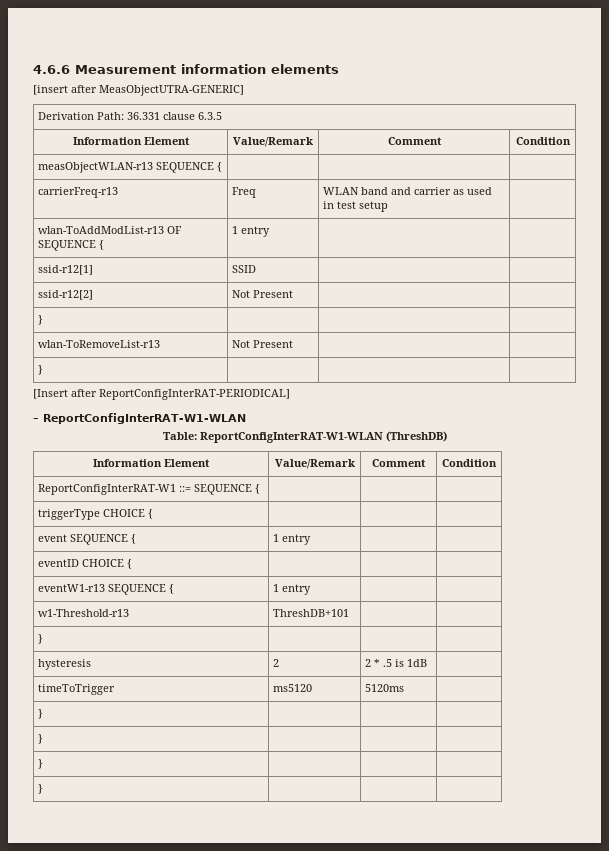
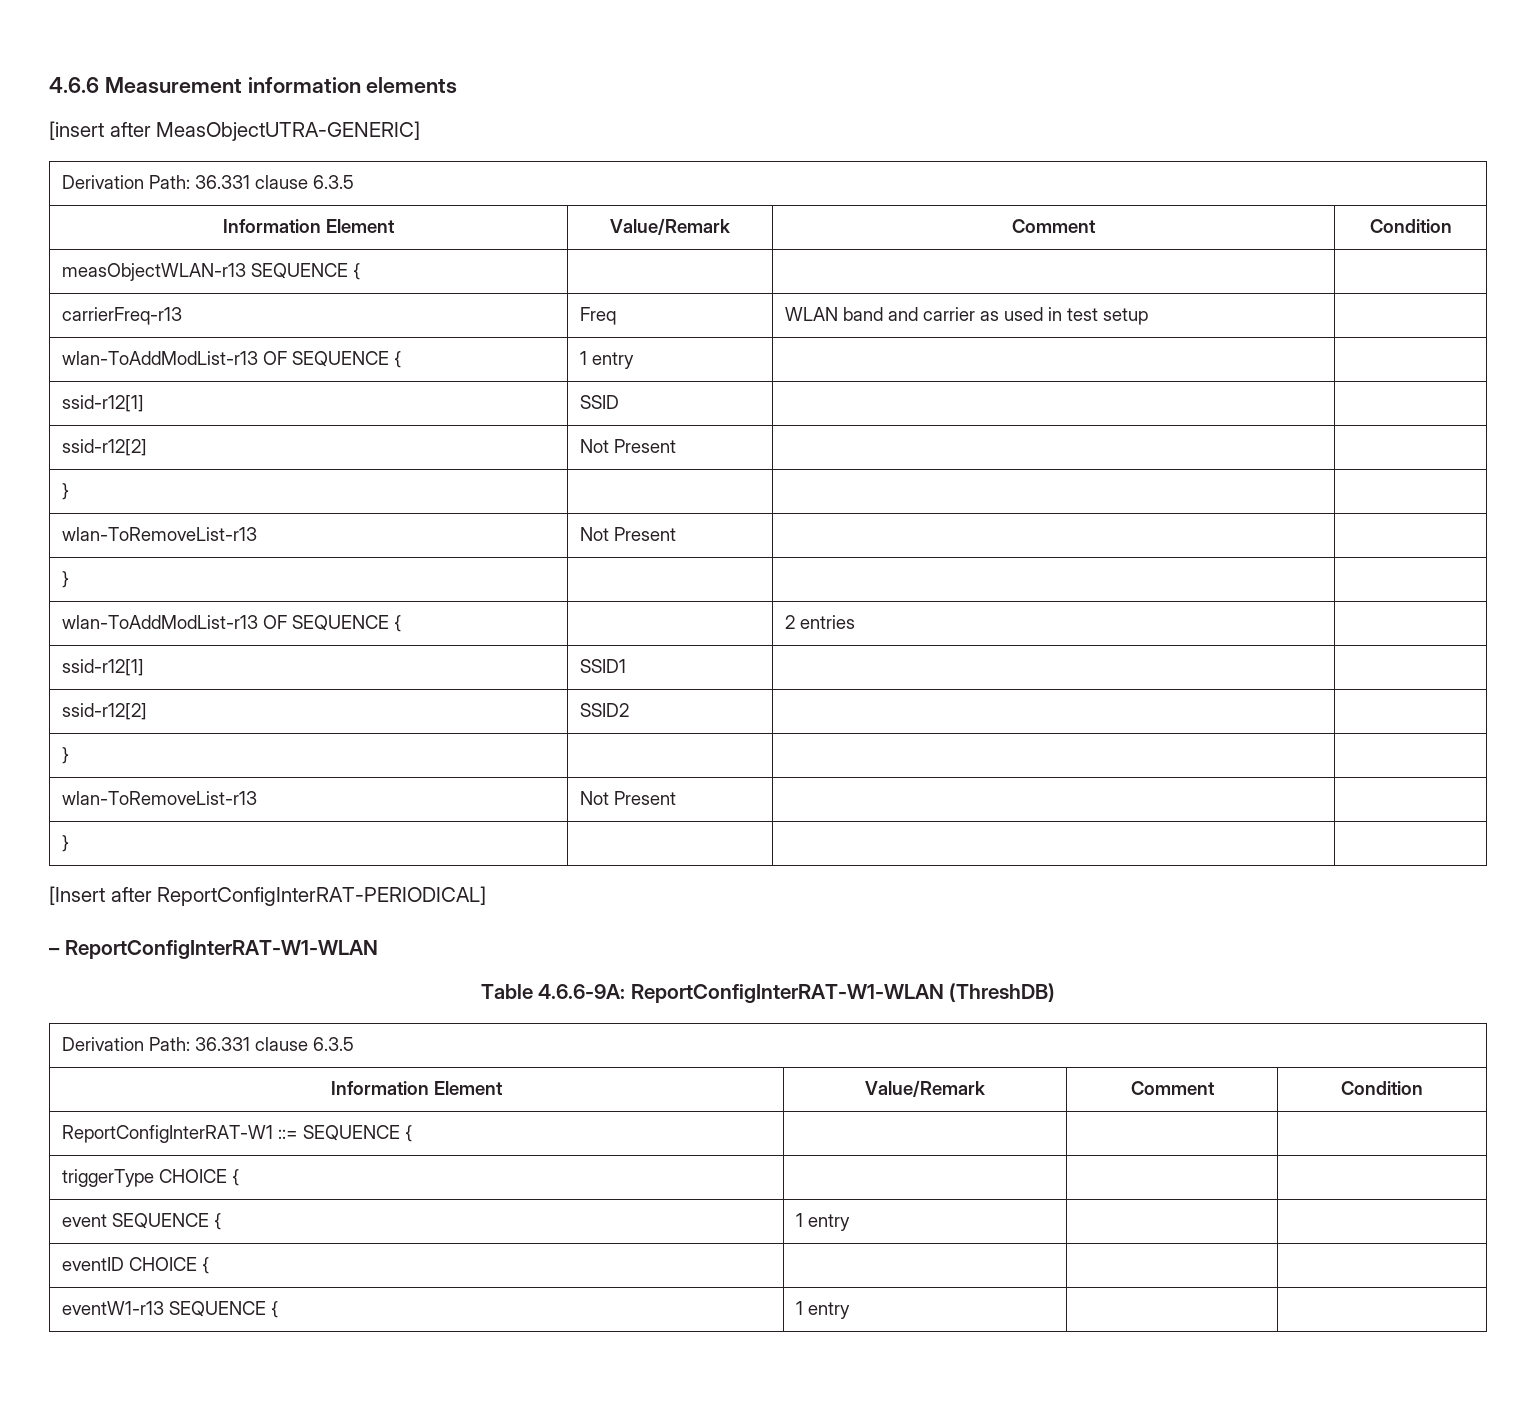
+ wlan-ToAddModList-r13 OF SEQUENCE { | | 2 entries |
+ ssid-r12[1] | SSID1 | |
+ ssid-r12[2] | SSID2 | |
+ } | | |
+ wlan-ToRemoveList-r13 | Not Present | |
+ } | | |
- Table: ReportConfigInterRAT-W1-WLAN (ThreshDB)
+ Table 4.6.6-9A: ReportConfigInterRAT-W1-WLAN (ThreshDB)
+ Derivation Path: 36.331 clause 6.3.5
- w1-Threshold-r13 | ThreshDB+101 | |
- } | | |
- hysteresis | 2 | 2 * .5 is 1dB |
- timeToTrigger | ms5120 | 5120ms |
- } | | |
- } | | |
- } | | |
- } | | |

